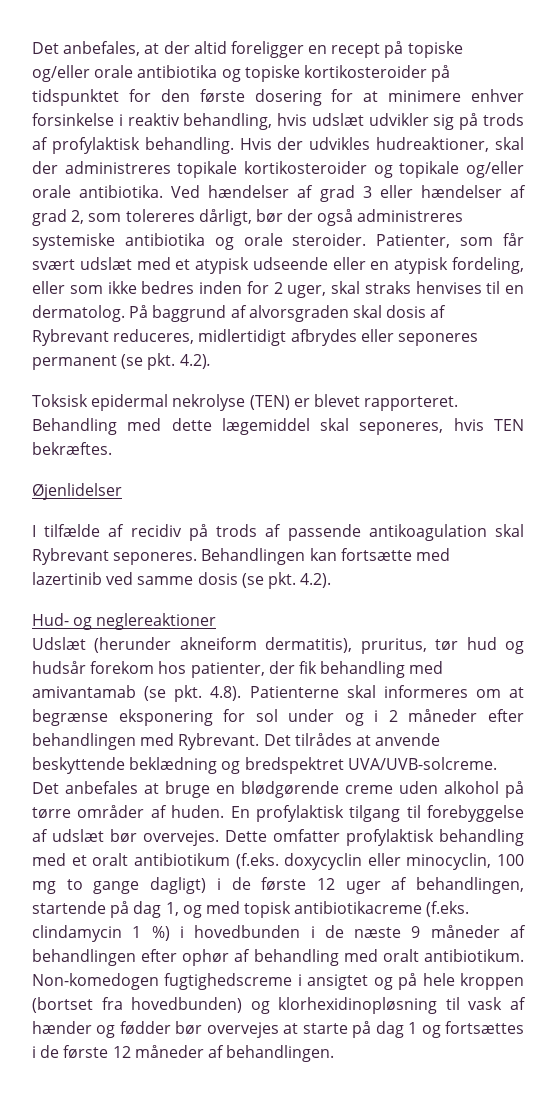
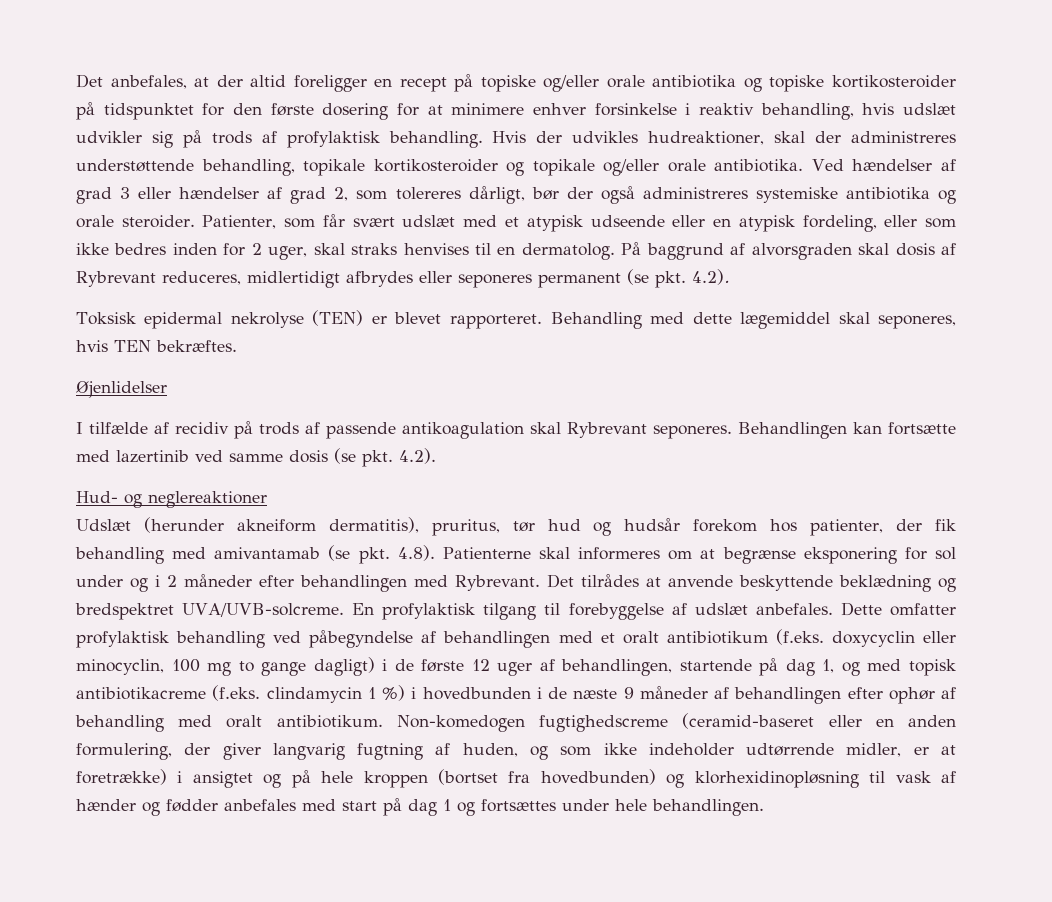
- Hvis der udvikles hudreaktioner, skal der administreres topikale kortikosteroider og topikale og/eller orale antibiotika.
+ Hvis der udvikles hudreaktioner, skal der administreres understøttende behandling, topikale kortikosteroider og topikale og/eller orale antibiotika.
- Det anbefales at bruge en blødgørende creme uden alkohol på tørre områder af huden.
- En profylaktisk tilgang til forebyggelse af udslæt bør overvejes.
+ En profylaktisk tilgang til forebyggelse af udslæt anbefales.
- Dette omfatter profylaktisk behandling med et oralt antibiotikum (f.eks. doxycyclin eller minocyclin, 100 mg to gange dagligt) i de første 12 uger af behandlingen, startende på dag 1, og med topisk antibiotikacreme (f.eks. clindamycin 1 %) i hovedbunden i de næste 9 måneder af behandlingen efter ophør af behandling med oralt antibiotikum.
+ Dette omfatter profylaktisk behandling ved påbegyndelse af behandlingen med et oralt antibiotikum (f.eks. doxycyclin eller minocyclin, 100 mg to gange dagligt) i de første 12 uger af behandlingen, startende på dag 1, og med topisk antibiotikacreme (f.eks. clindamycin 1 %) i hovedbunden i de næste 9 måneder af behandlingen efter ophør af behandling med oralt antibiotikum.
- Non-komedogen fugtighedscreme i ansigtet og på hele kroppen (bortset fra hovedbunden) og klorhexidinopløsning til vask af hænder og fødder bør overvejes at starte på dag 1 og fortsættes i de første 12 måneder af behandlingen.
+ Non-komedogen fugtighedscreme (ceramid-baseret eller en anden formulering, der giver langvarig fugtning af huden, og som ikke indeholder udtørrende midler, er at foretrække) i ansigtet og på hele kroppen (bortset fra hovedbunden) og klorhexidinopløsning til vask af hænder og fødder anbefales med start på dag 1 og fortsættes under hele behandlingen.

